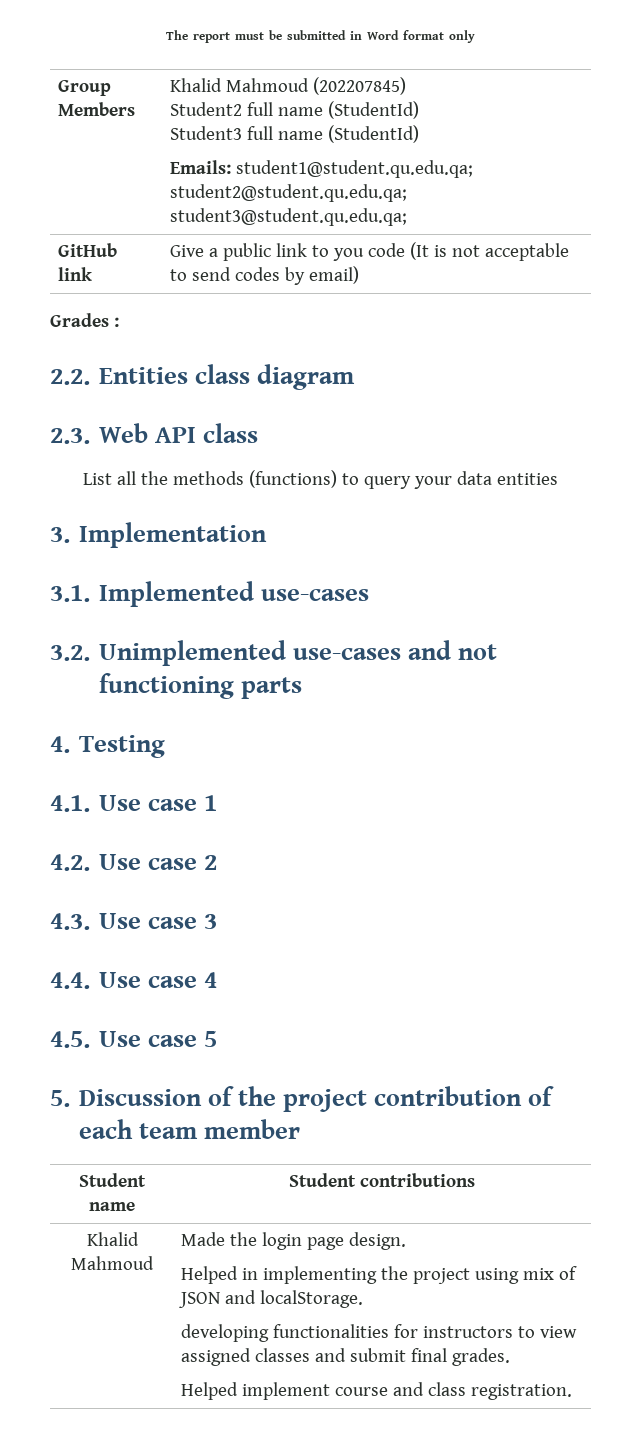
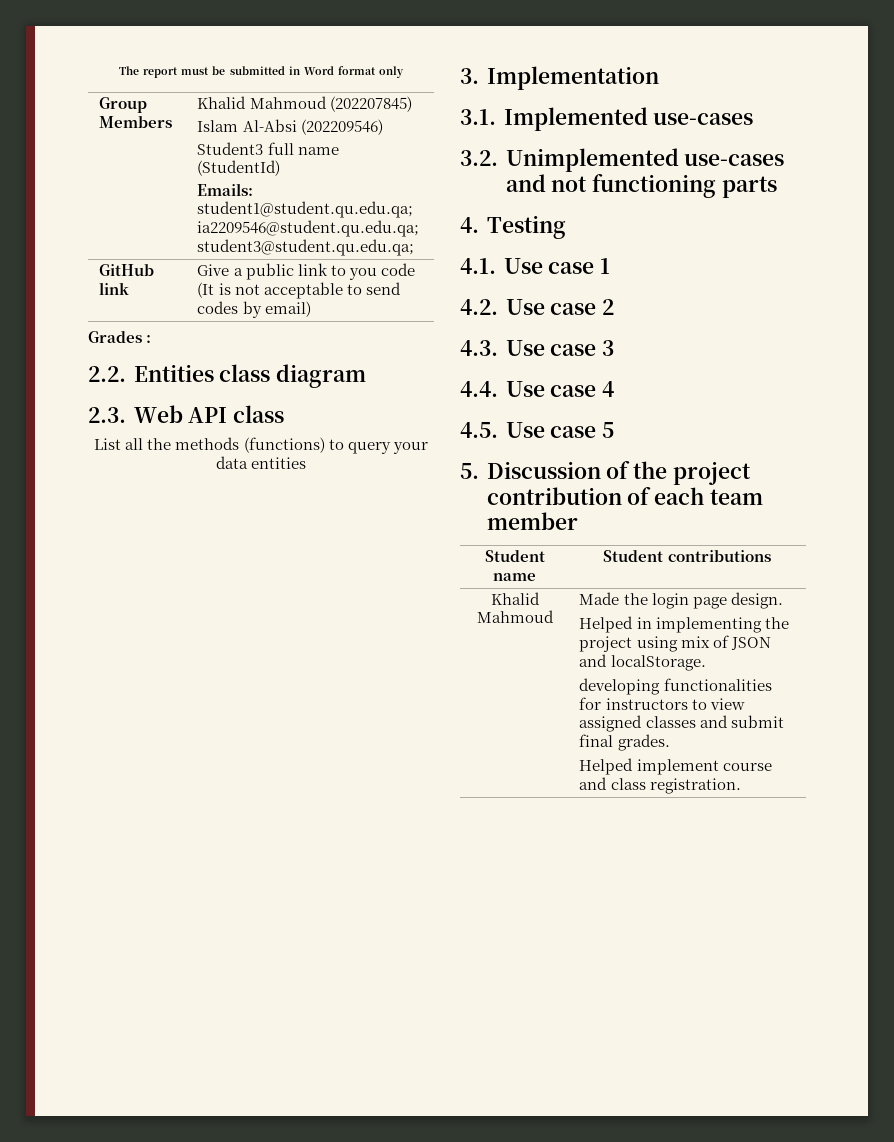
  Group Members | Khalid Mahmoud (202207845)
- Student2 full name (StudentId)
+ Islam Al-Absi (202209546)
  Student3 full name (StudentId)
- Emails: student1@student.qu.edu.qa; student2@student.qu.edu.qa; student3@student.qu.edu.qa;
+ Emails: student1@student.qu.edu.qa; ia2209546@student.qu.edu.qa; student3@student.qu.edu.qa;

